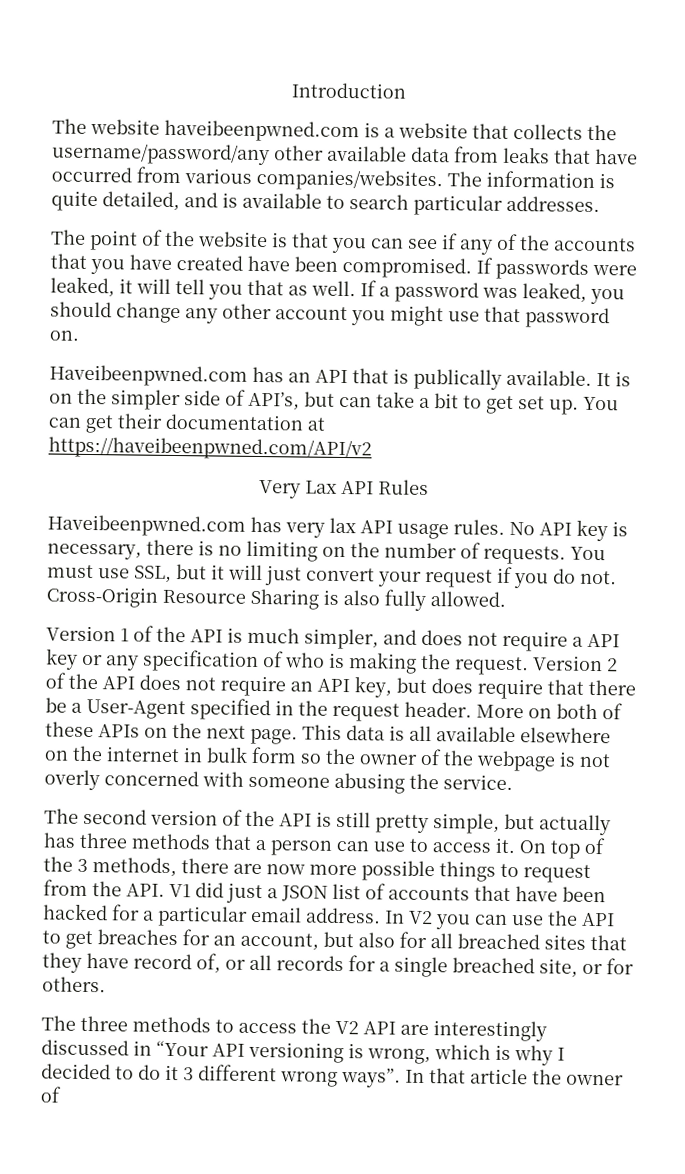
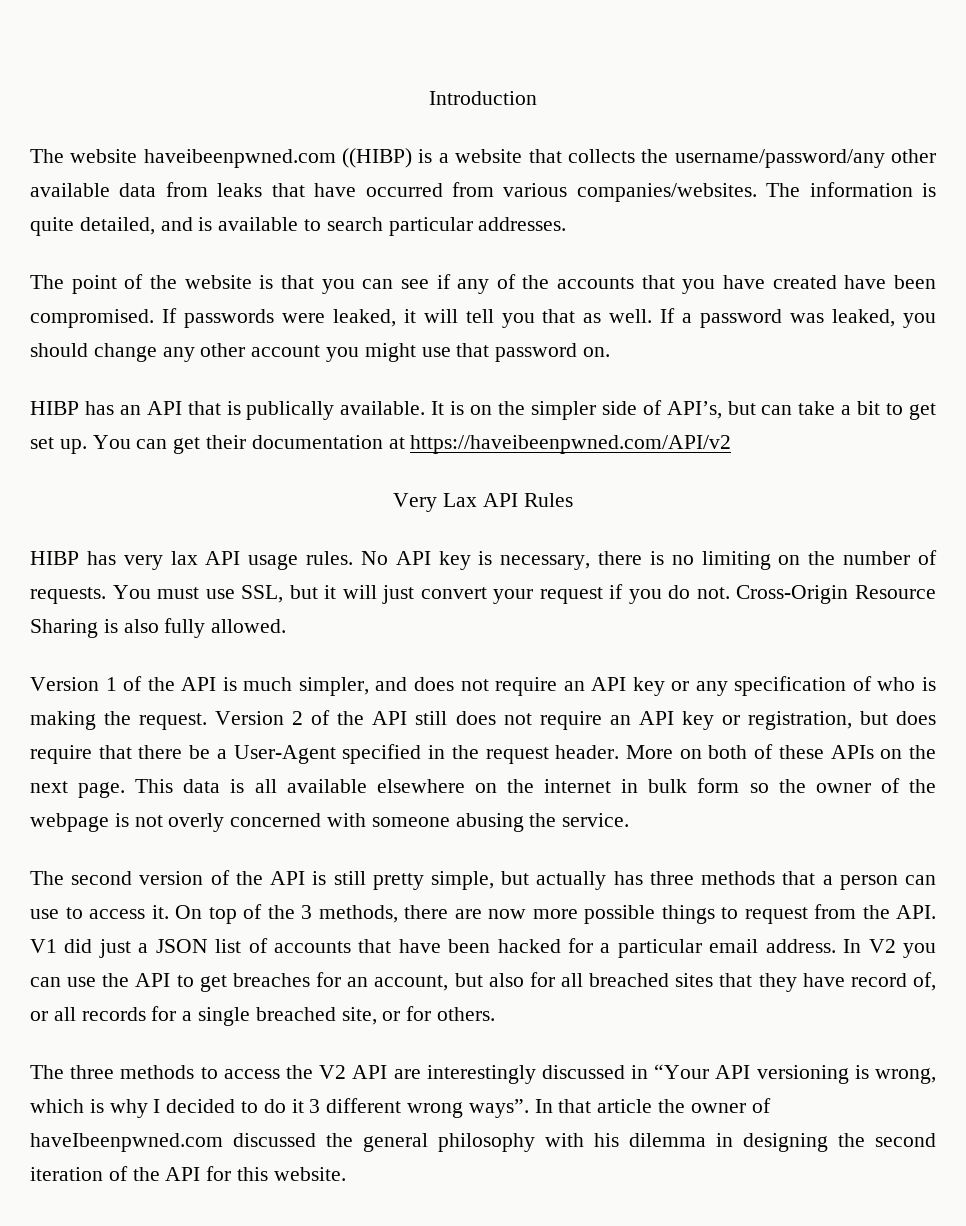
- The website haveibeenpwned.com is a website that collects the username/password/any other available data from leaks that have occurred from various companies/websites.
+ The website haveibeenpwned.com ((HIBP) is a website that collects the username/password/any other available data from leaks that have occurred from various companies/websites.
- Haveibeenpwned.com has an API that is publically available.
+ HIBP has an API that is publically available.
- Haveibeenpwned.com has very lax API usage rules.
+ HIBP has very lax API usage rules.
- Version 1 of the API is much simpler, and does not require a API key or any specification of who is making the request.
+ Version 1 of the API is much simpler, and does not require an API key or any specification of who is making the request.
- Version 2 of the API does not require an API key, but does require that there be a User-Agent specified in the request header.
+ Version 2 of the API still does not require an API key or registration, but does require that there be a User-Agent specified in the request header.
- In that article the owner of
+ In that article the owner of haveIbeenpwned.com discussed the general philosophy with his dilemma in designing the second iteration of the API for this website.

